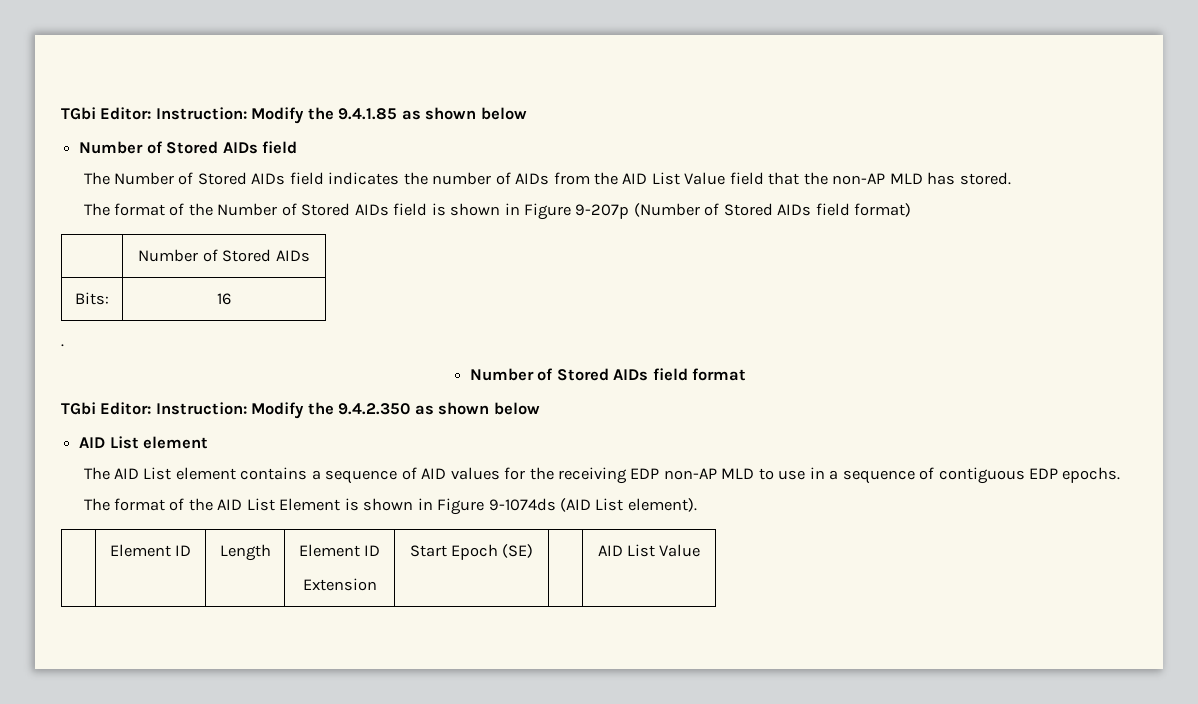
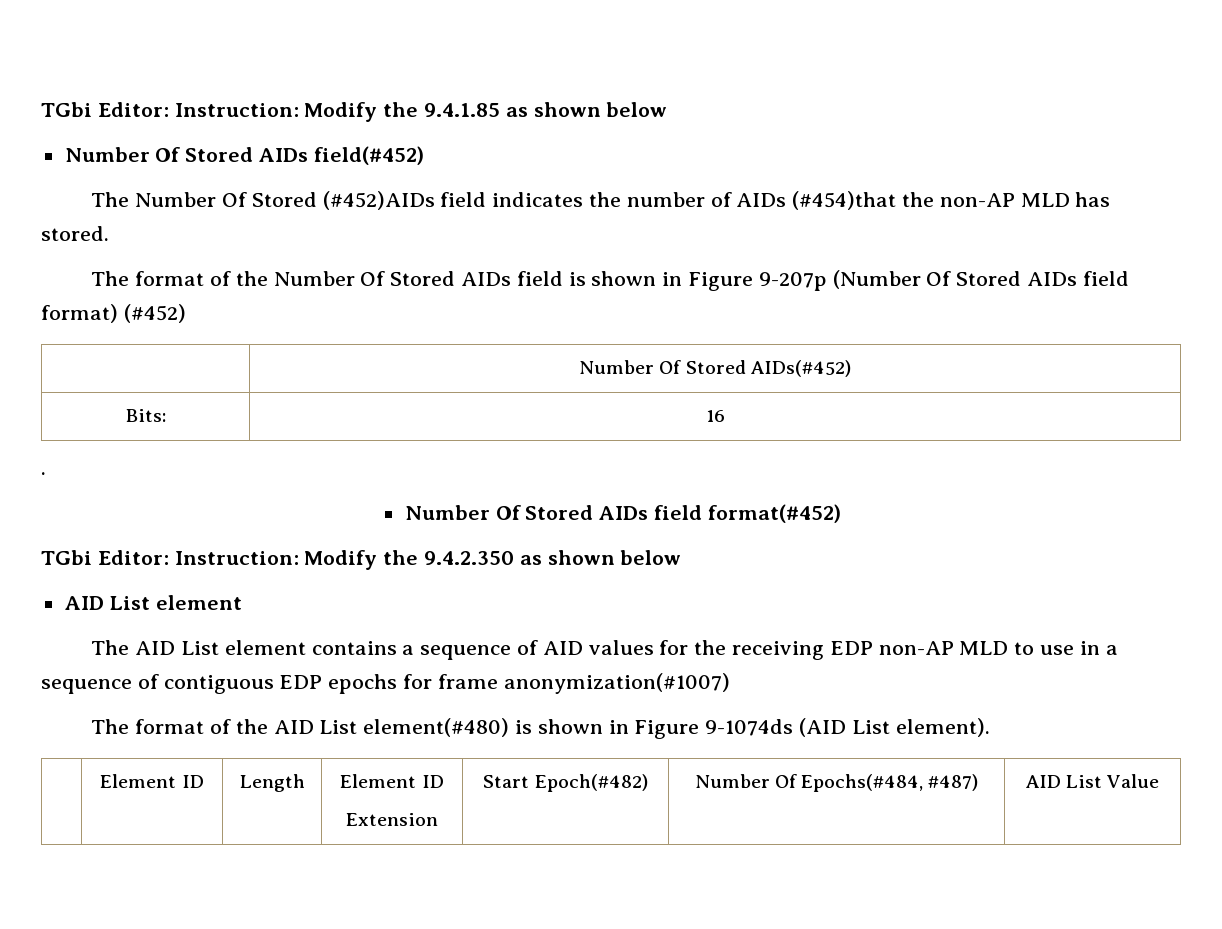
  TGbi Editor: Instruction: Modify the 9.4.1.85 as shown below
- Number of Stored AIDs field
+ Number Of Stored AIDs field(#452)
- The Number of Stored AIDs field indicates the number of AIDs from the AID List Value field that the non-AP MLD has stored.
+ The Number Of Stored (#452)AIDs field indicates the number of AIDs (#454)that the non-AP MLD has stored.
- The format of the Number of Stored AIDs field is shown in Figure 9-207p (Number of Stored AIDs field format)
- | Number of Stored AIDs
+ The format of the Number Of Stored AIDs field is shown in Figure 9-207p (Number Of Stored AIDs field format) (#452)
+ | Number Of Stored AIDs(#452)
- Number of Stored AIDs field format
+ Number Of Stored AIDs field format(#452)
- The AID List element contains a sequence of AID values for the receiving EDP non-AP MLD to use in a sequence of contiguous EDP epochs.
+ The AID List element contains a sequence of AID values for the receiving EDP non-AP MLD to use in a sequence of contiguous EDP epochs for frame anonymization(#1007)
- The format of the AID List Element is shown in Figure 9-1074ds (AID List element).
+ The format of the AID List element(#480) is shown in Figure 9-1074ds (AID List element).
  | Element ID | Length | Element ID
- Extension | Start Epoch (SE) | | AID List Value
+ Extension | Start Epoch(#482) | Number Of Epochs(#484, #487) | AID List Value

